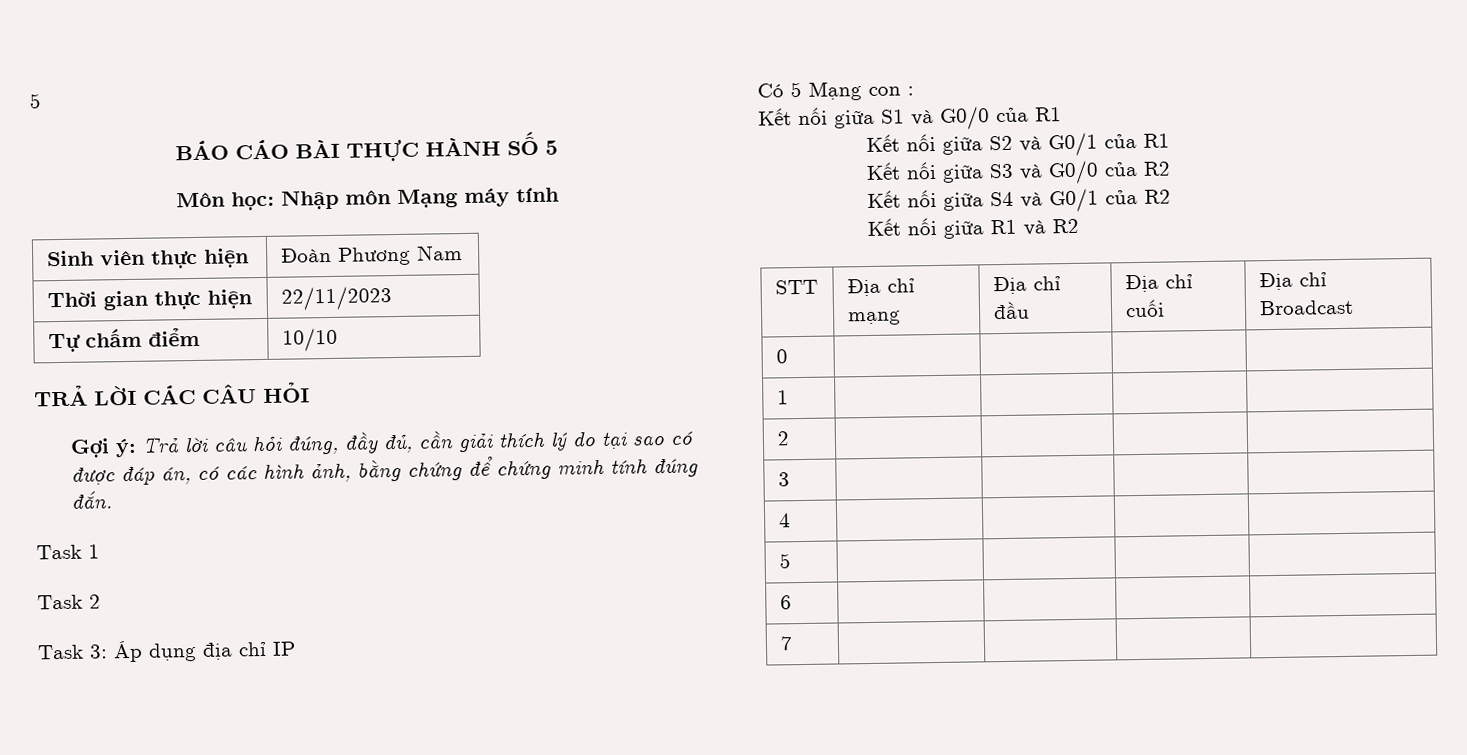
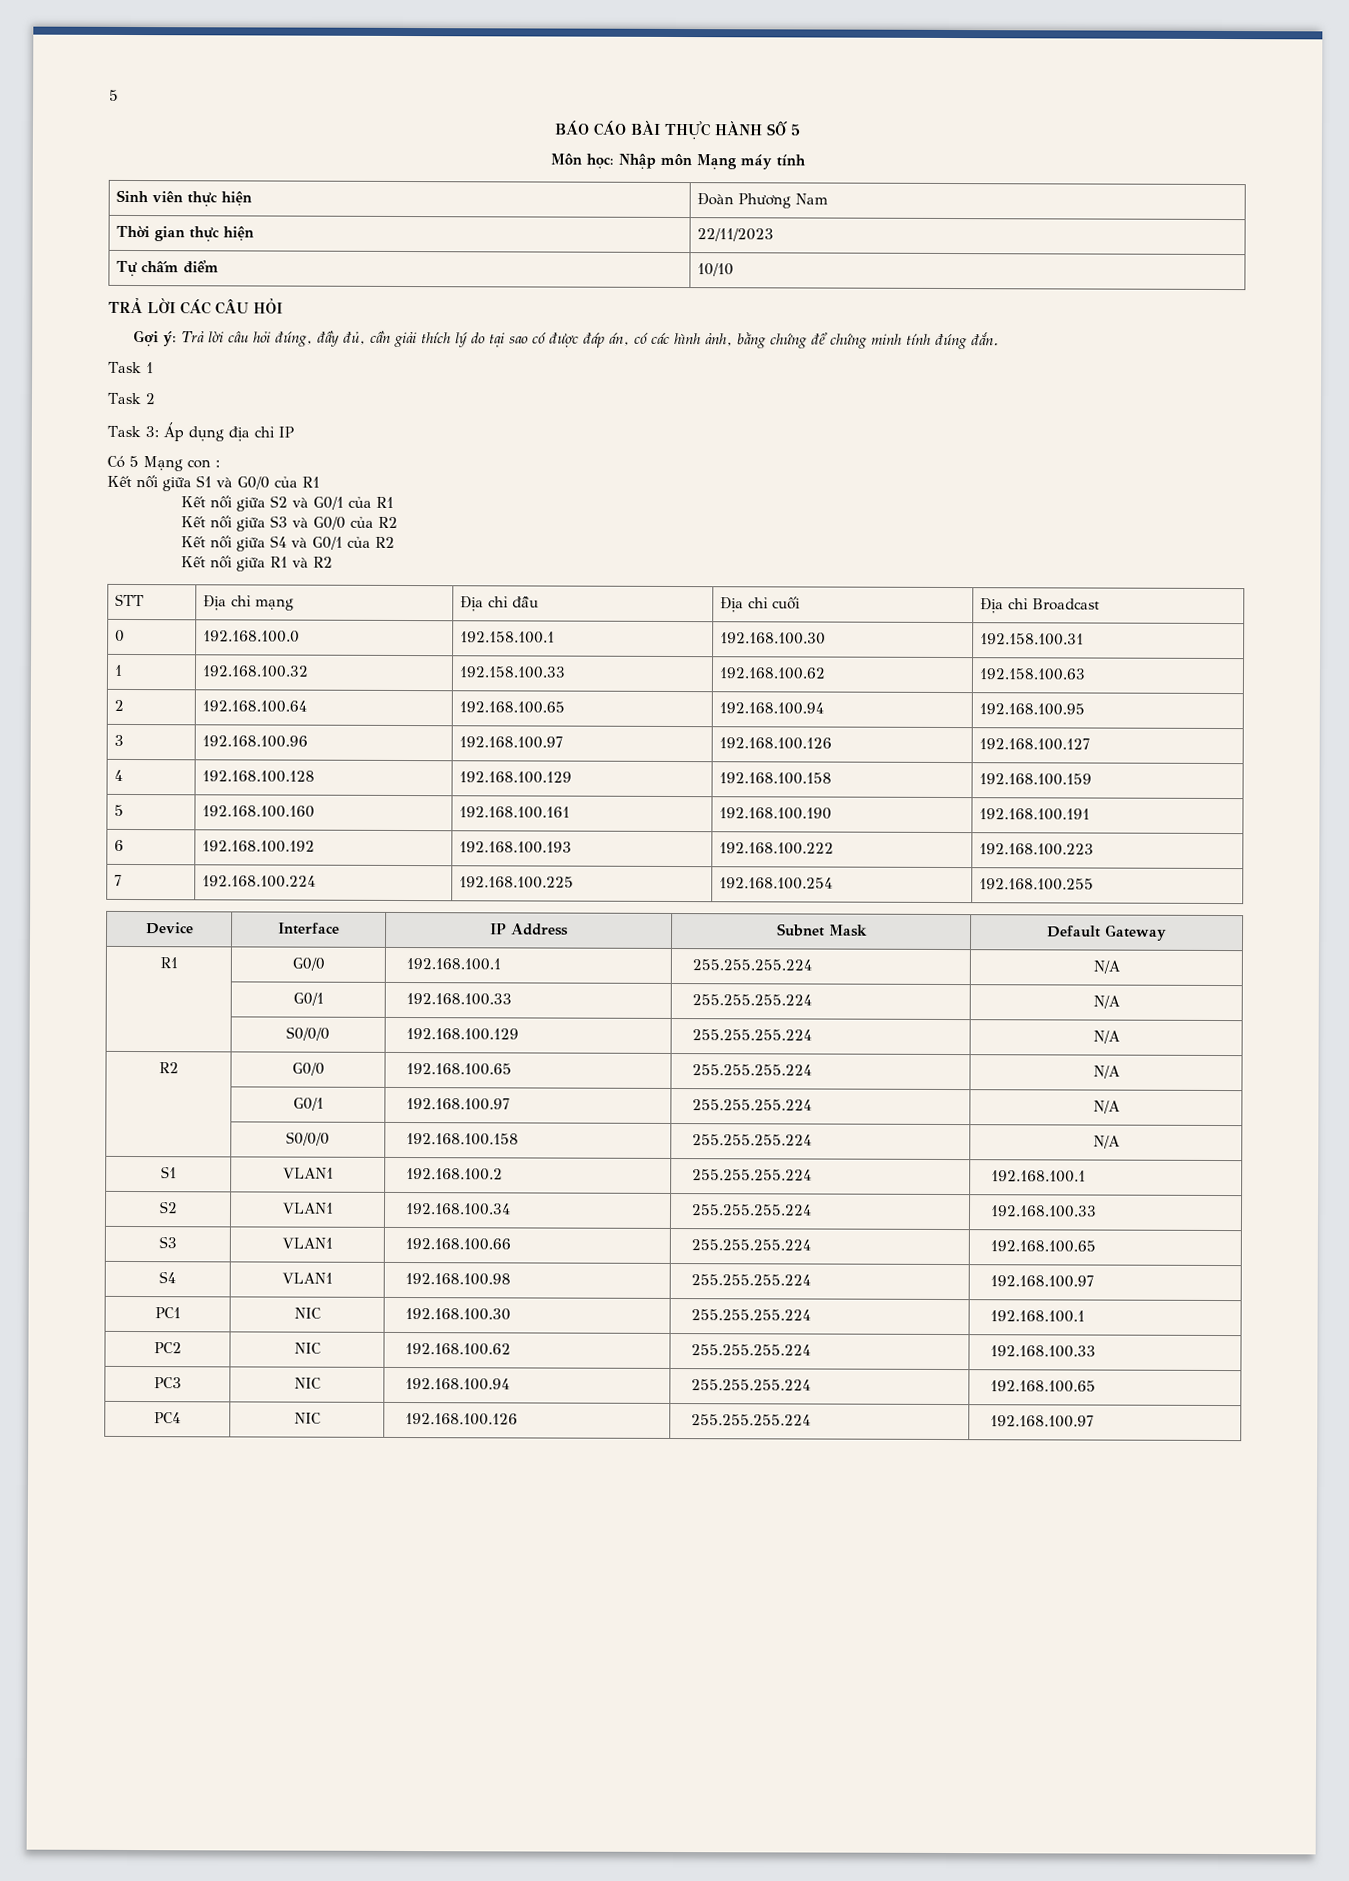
- 0 | | | |
- 1 | | | |
- 2 | | | |
- 3 | | | |
- 4 | | | |
- 5 | | | |
- 6 | | | |
- 7 | | | |
+ 0 | 192.168.100.0 | 192.158.100.1 | 192.168.100.30 | 192.158.100.31
+ 1 | 192.168.100.32 | 192.158.100.33 | 192.168.100.62 | 192.158.100.63
+ 2 | 192.168.100.64 | 192.168.100.65 | 192.168.100.94 | 192.168.100.95
+ 3 | 192.168.100.96 | 192.168.100.97 | 192.168.100.126 | 192.168.100.127
+ 4 | 192.168.100.128 | 192.168.100.129 | 192.168.100.158 | 192.168.100.159
+ 5 | 192.168.100.160 | 192.168.100.161 | 192.168.100.190 | 192.168.100.191
+ 6 | 192.168.100.192 | 192.168.100.193 | 192.168.100.222 | 192.168.100.223
+ 7 | 192.168.100.224 | 192.168.100.225 | 192.168.100.254 | 192.168.100.255
+ Device | Interface | IP Address | Subnet Mask | Default Gateway
+ R1 | G0/0 | 192.168.100.1 | 255.255.255.224 | N/A
+ | G0/1 | 192.168.100.33 | 255.255.255.224 | N/A
+ | S0/0/0 | 192.168.100.129 | 255.255.255.224 | N/A
+ R2 | G0/0 | 192.168.100.65 | 255.255.255.224 | N/A
+ | G0/1 | 192.168.100.97 | 255.255.255.224 | N/A
+ | S0/0/0 | 192.168.100.158 | 255.255.255.224 | N/A
+ S1 | VLAN1 | 192.168.100.2 | 255.255.255.224 | 192.168.100.1
+ S2 | VLAN1 | 192.168.100.34 | 255.255.255.224 | 192.168.100.33
+ S3 | VLAN1 | 192.168.100.66 | 255.255.255.224 | 192.168.100.65
+ S4 | VLAN1 | 192.168.100.98 | 255.255.255.224 | 192.168.100.97
+ PC1 | NIC | 192.168.100.30 | 255.255.255.224 | 192.168.100.1
+ PC2 | NIC | 192.168.100.62 | 255.255.255.224 | 192.168.100.33
+ PC3 | NIC | 192.168.100.94 | 255.255.255.224 | 192.168.100.65
+ PC4 | NIC | 192.168.100.126 | 255.255.255.224 | 192.168.100.97

